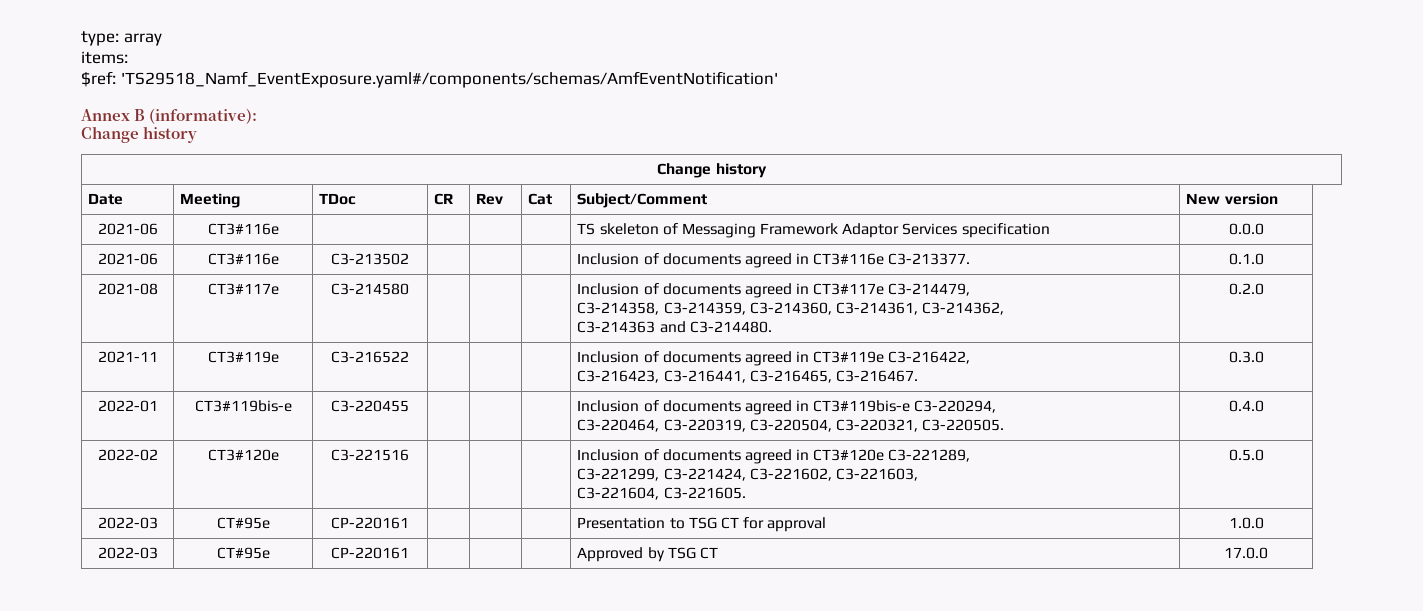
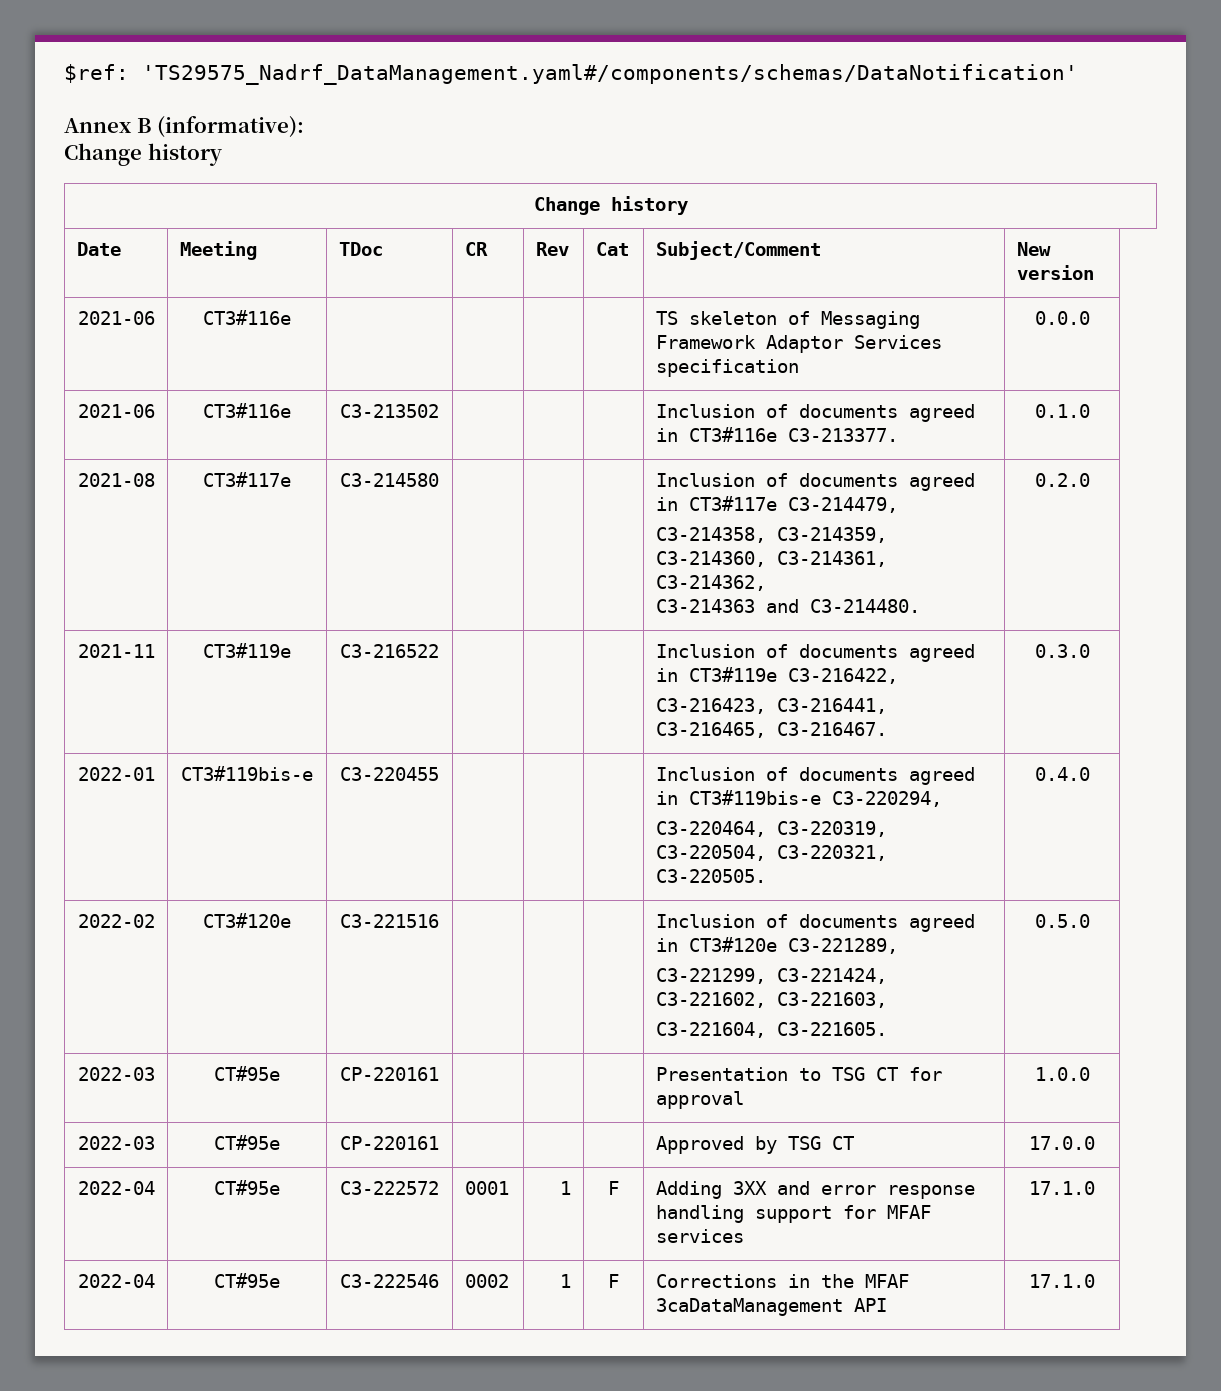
- type: array
- items:
- $ref: 'TS29518_Namf_EventExposure.yaml#/components/schemas/AmfEventNotification'
+ $ref: 'TS29575_Nadrf_DataManagement.yaml#/components/schemas/DataNotification'
+ 2022-04 | CT#95e | C3-222572 | 0001 | 1 | F | Adding 3XX and error response handling support for MFAF services | 17.1.0
+ 2022-04 | CT#95e | C3-222546 | 0002 | 1 | F | Corrections in the MFAF 3caDataManagement API | 17.1.0

